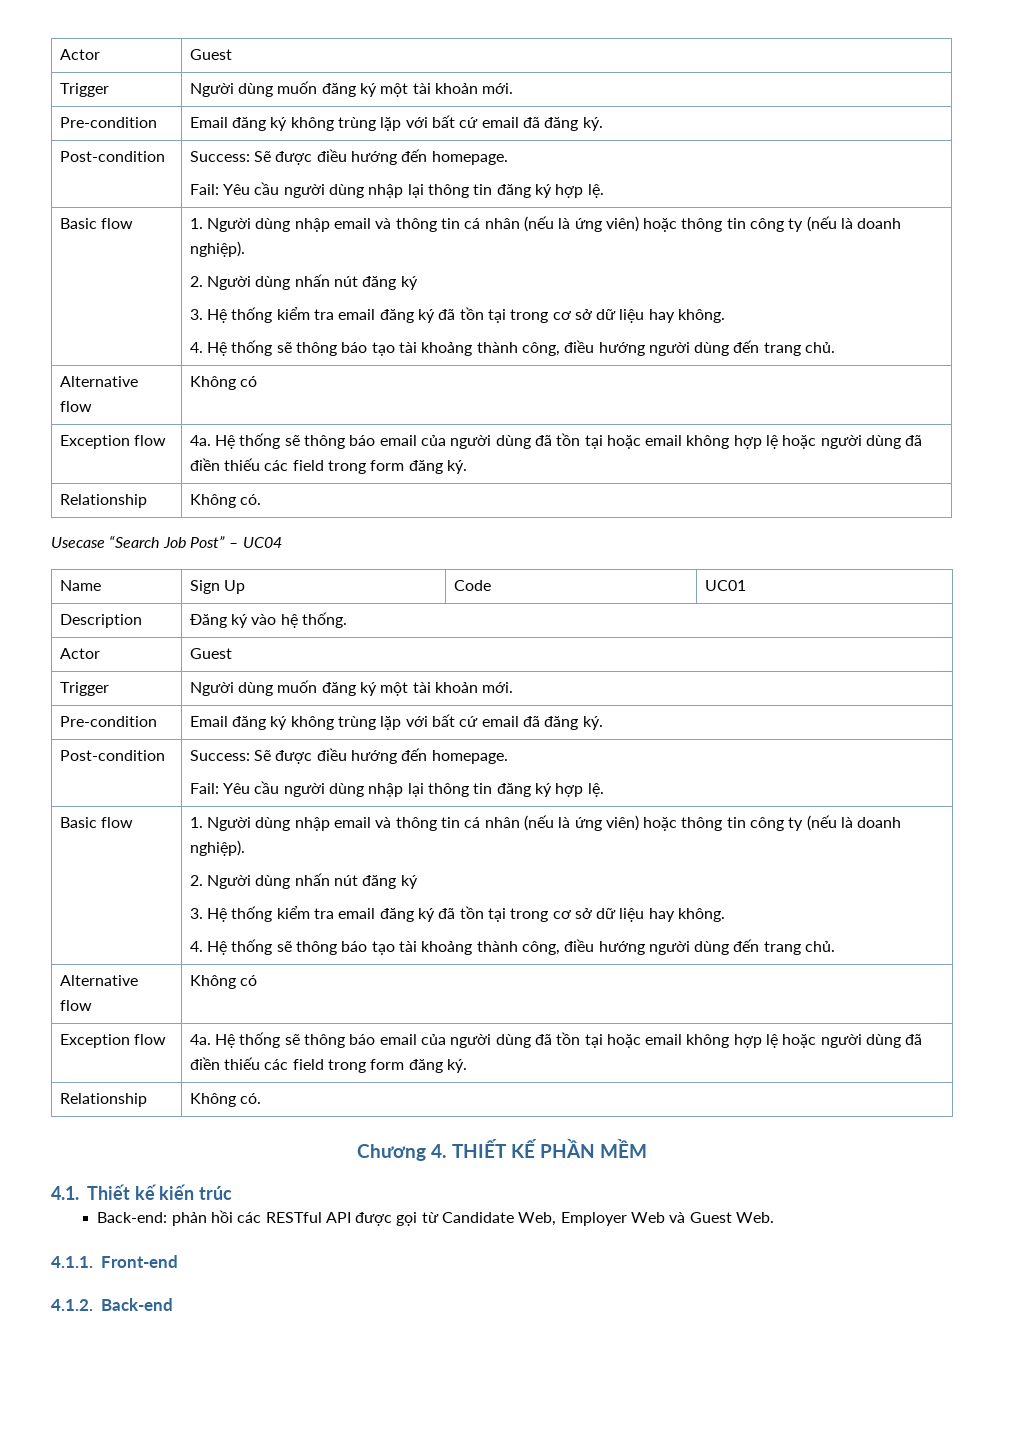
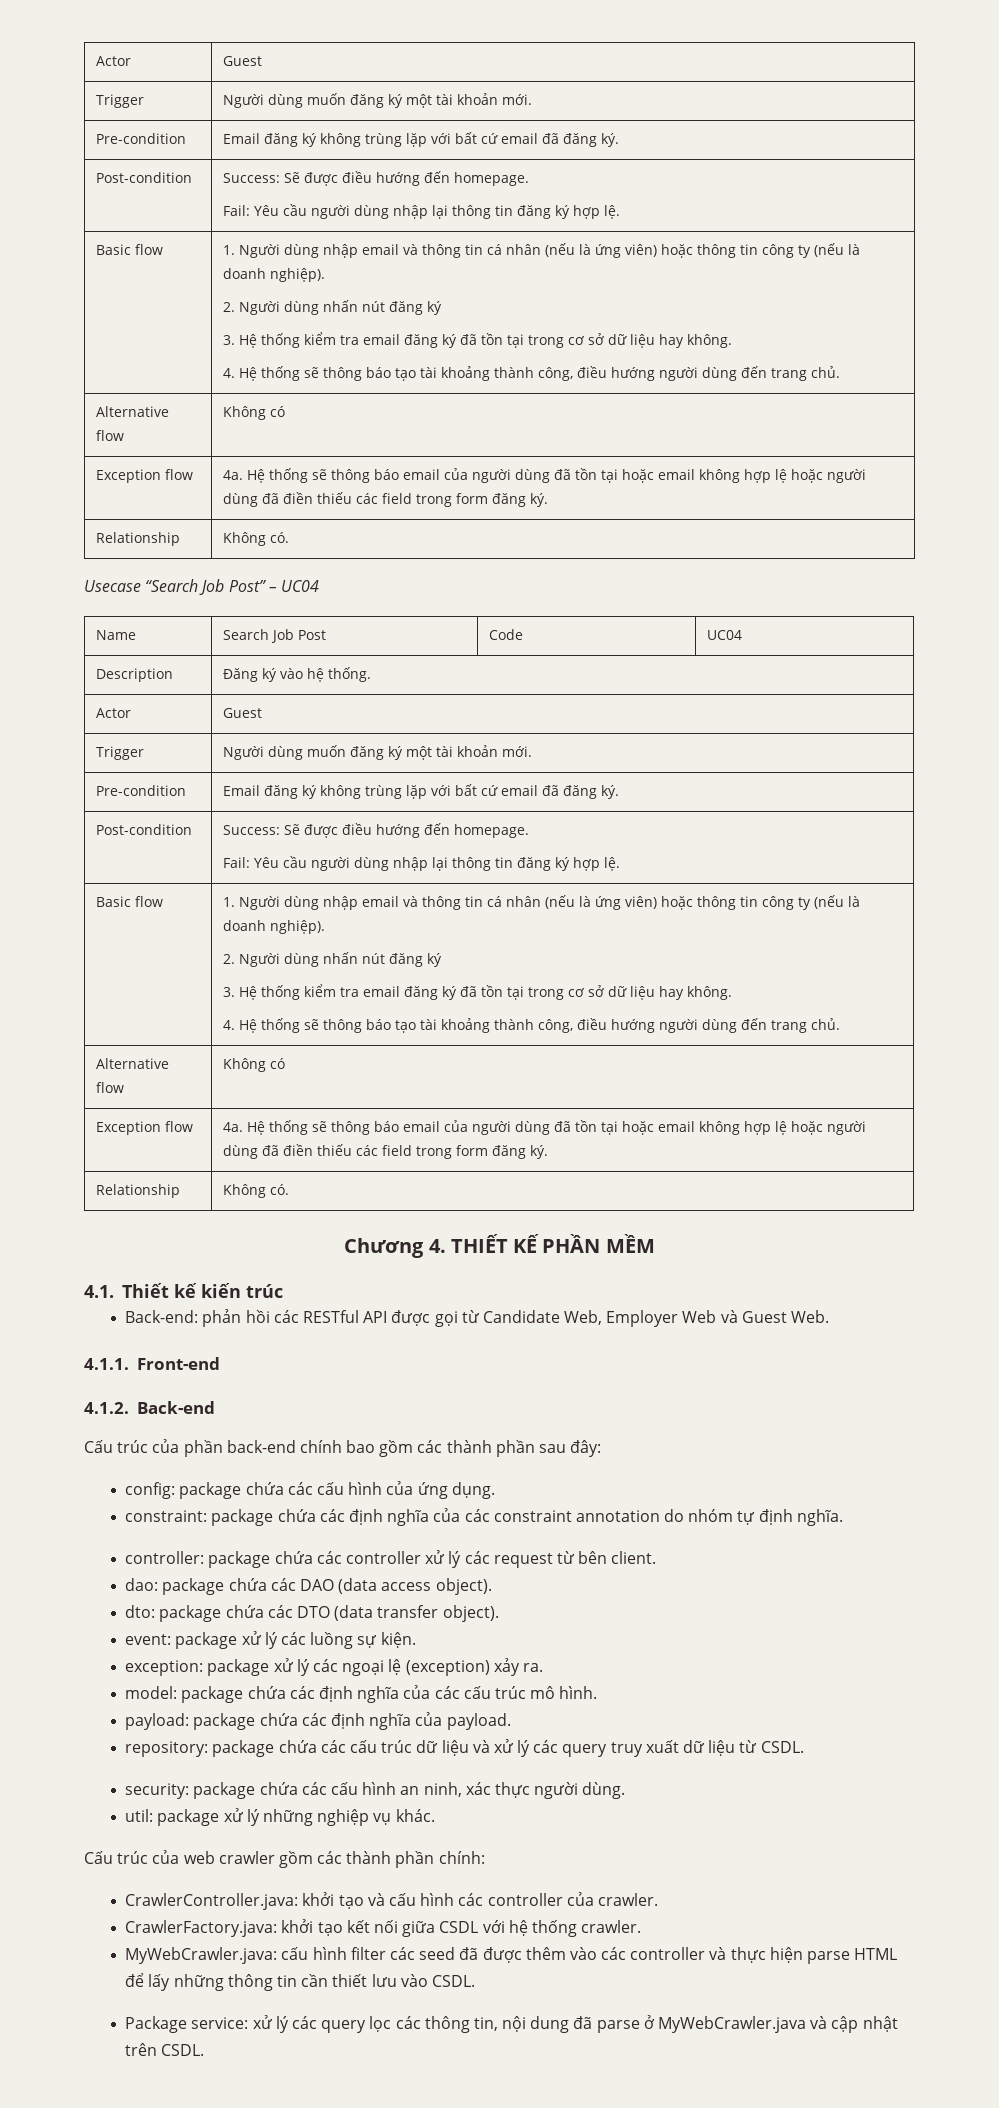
- Name | Sign Up | Code | UC01
+ Name | Search Job Post | Code | UC04
+ Cấu trúc của phần back-end chính bao gồm các thành phần sau đây:
+ config: package chứa các cấu hình của ứng dụng.
+ constraint: package chứa các định nghĩa của các constraint annotation do nhóm tự định nghĩa.
+ controller: package chứa các controller xử lý các request từ bên client.
+ dao: package chứa các DAO (data access object).
+ dto: package chứa các DTO (data transfer object).
+ event: package xử lý các luồng sự kiện.
+ exception: package xử lý các ngoại lệ (exception) xảy ra.
+ model: package chứa các định nghĩa của các cấu trúc mô hình.
+ payload: package chứa các định nghĩa của payload.
+ repository: package chứa các cấu trúc dữ liệu và xử lý các query truy xuất dữ liệu từ CSDL.
+ security: package chứa các cấu hình an ninh, xác thực người dùng.
+ util: package xử lý những nghiệp vụ khác.
+ Cấu trúc của web crawler gồm các thành phần chính:
+ CrawlerController.java: khởi tạo và cấu hình các controller của crawler.
+ CrawlerFactory.java: khởi tạo kết nối giữa CSDL với hệ thống crawler.
+ MyWebCrawler.java: cấu hình filter các seed đã được thêm vào các controller và thực hiện parse HTML để lấy những thông tin cần thiết lưu vào CSDL.
+ Package service: xử lý các query lọc các thông tin, nội dung đã parse ở MyWebCrawler.java và cập nhật trên CSDL.

